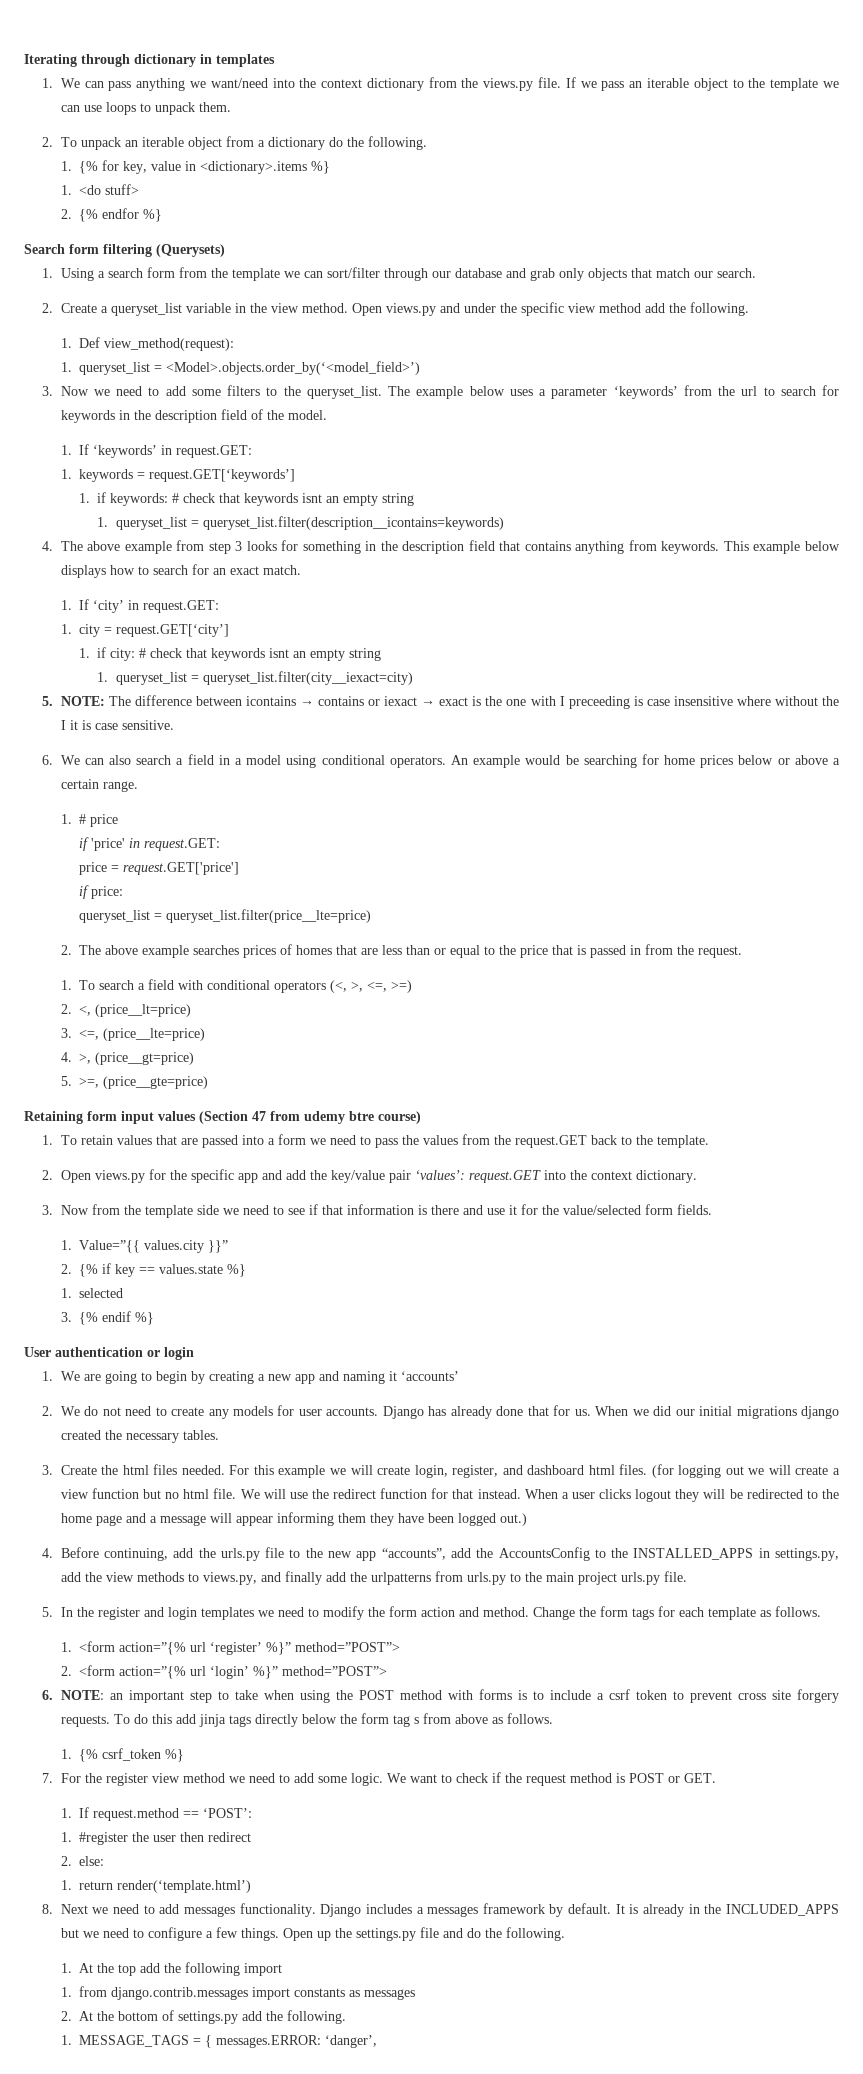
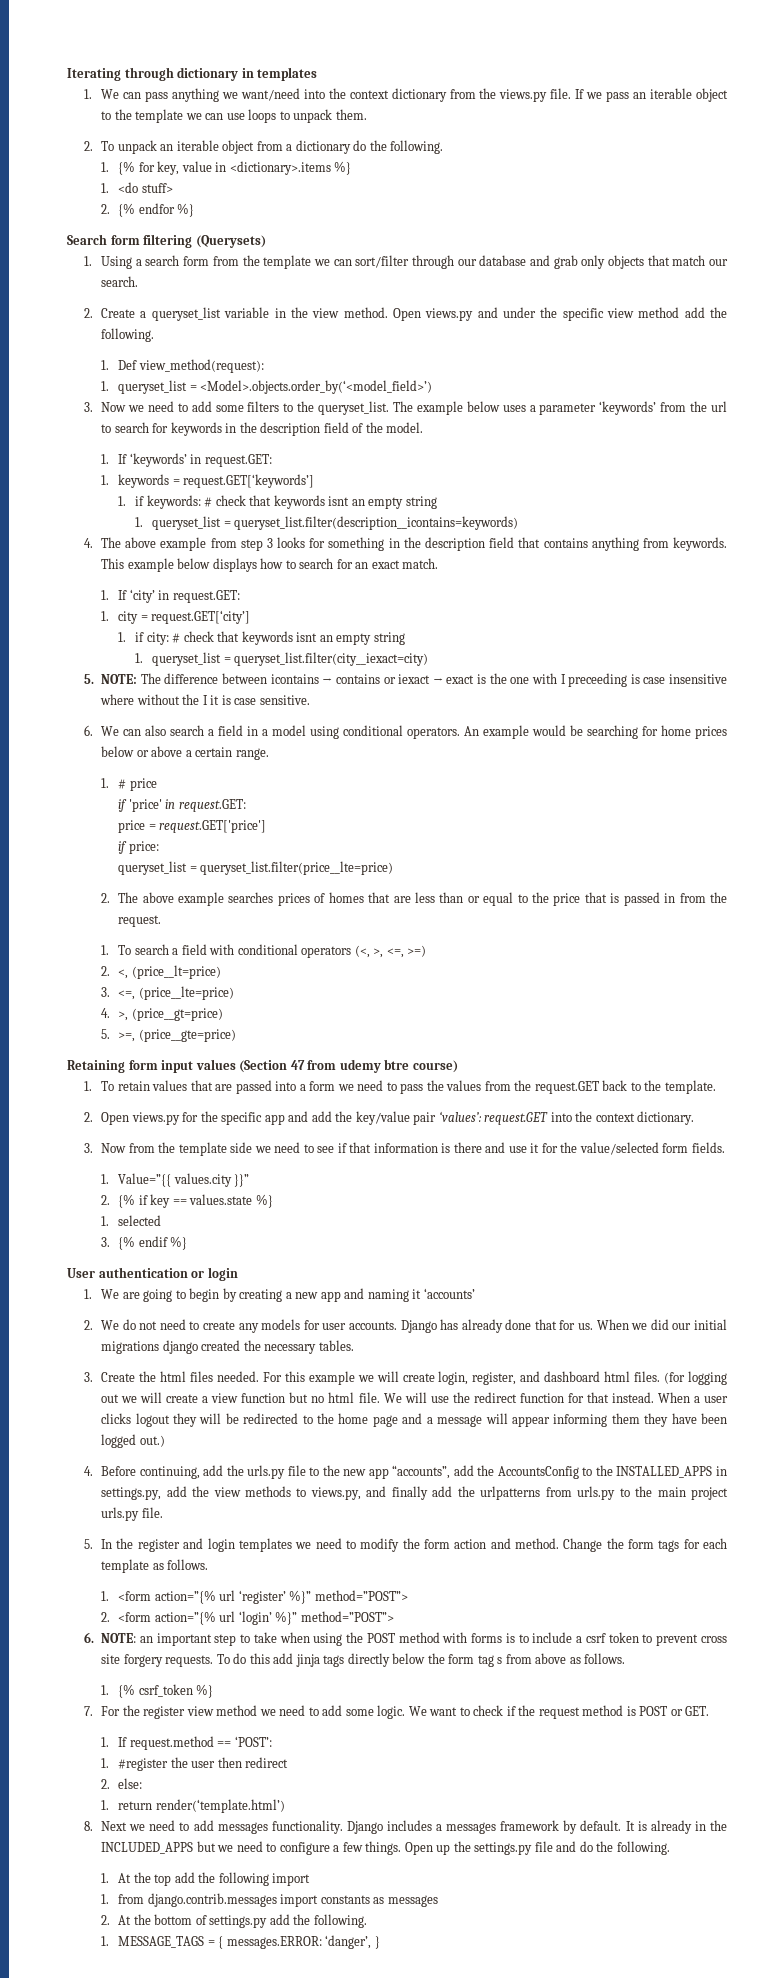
- 1. MESSAGE_TAGS = { messages.ERROR: ‘danger’,
+ 1. MESSAGE_TAGS = { messages.ERROR: ‘danger’, }

